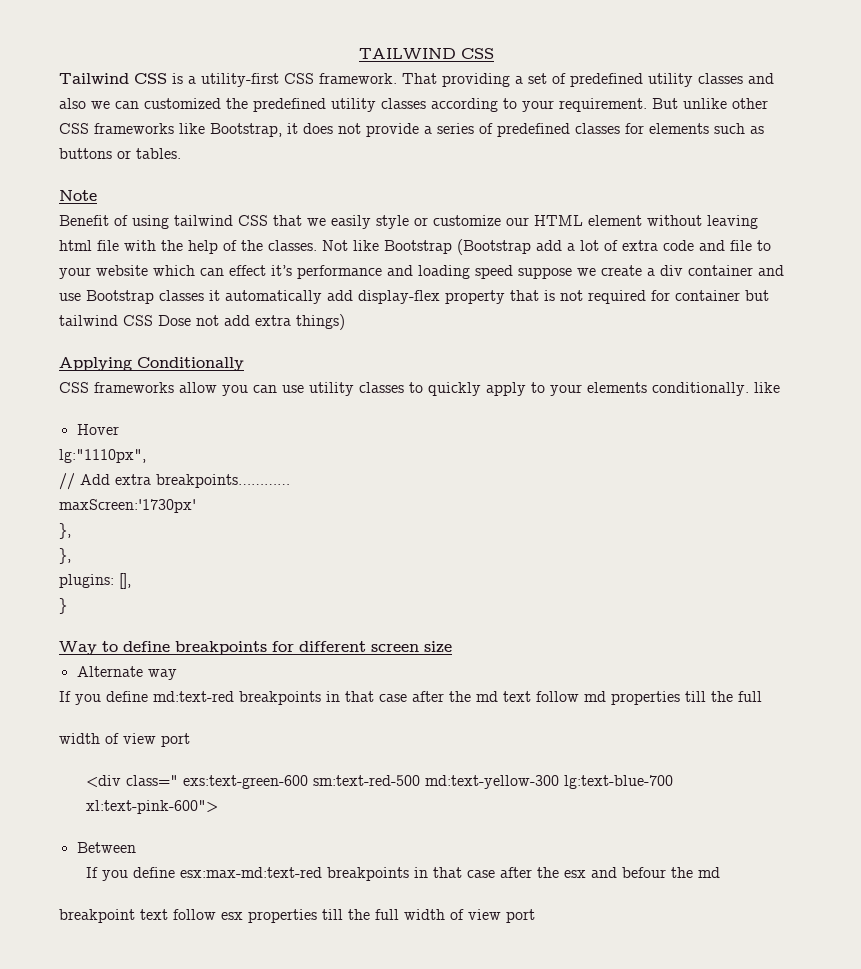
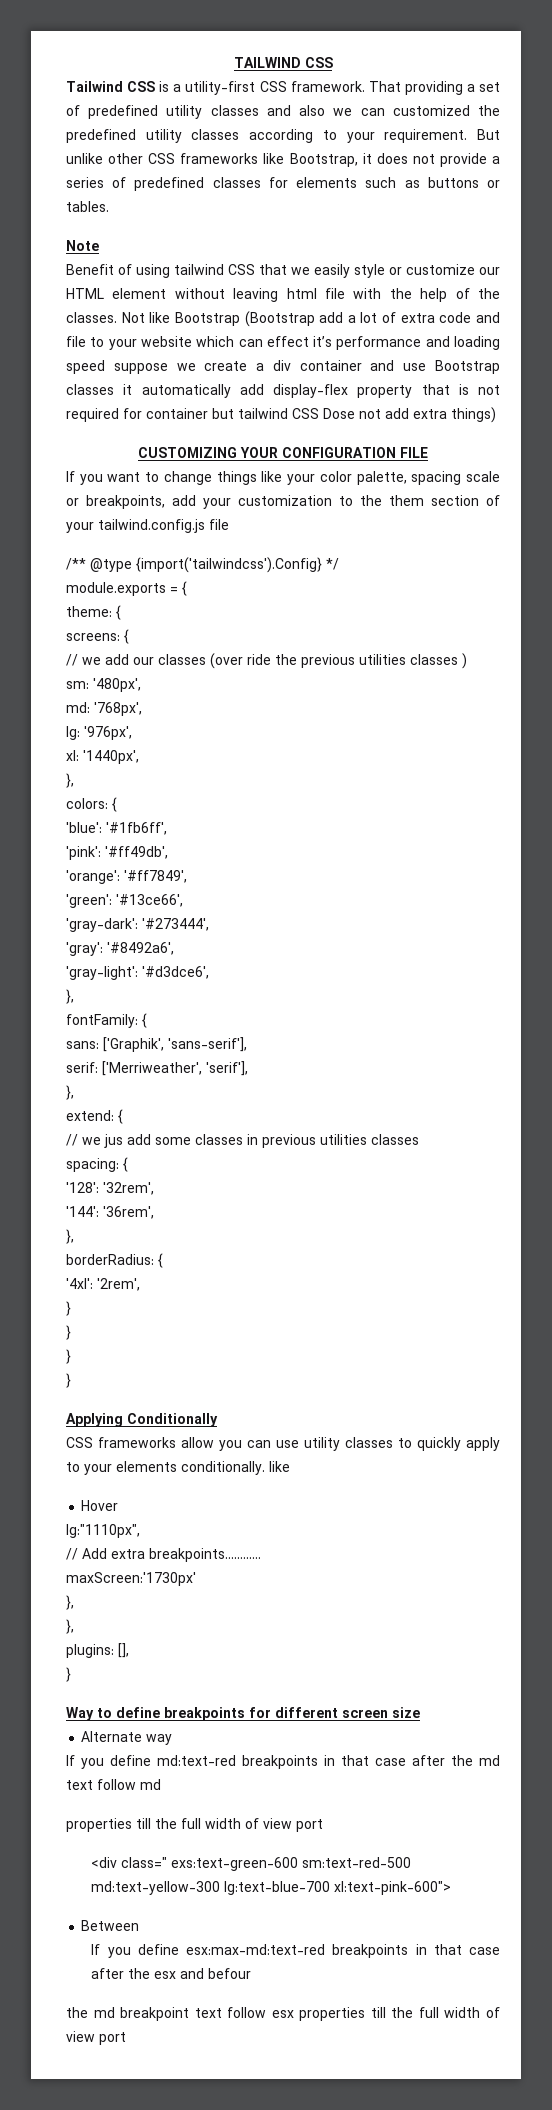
+ CUSTOMIZING YOUR CONFIGURATION FILE
+ If you want to change things like your color palette, spacing scale or breakpoints, add your customization to the them section of your tailwind.config.js file
+ /** @type {import('tailwindcss').Config} */
+ module.exports = {
+ theme: {
+ screens: {
+ // we add our classes (over ride the previous utilities classes )
+ sm: '480px',
+ md: '768px',
+ lg: '976px',
+ xl: '1440px',
+ },
+ colors: {
+ 'blue': '#1fb6ff',
+ 'pink': '#ff49db',
+ 'orange': '#ff7849',
+ 'green': '#13ce66',
+ 'gray-dark': '#273444',
+ 'gray': '#8492a6',
+ 'gray-light': '#d3dce6',
+ },
+ fontFamily: {
+ sans: ['Graphik', 'sans-serif'],
+ serif: ['Merriweather', 'serif'],
+ },
+ extend: {
+ // we jus add some classes in previous utilities classes
+ spacing: {
+ '128': '32rem',
+ '144': '36rem',
+ },
+ borderRadius: {
+ '4xl': '2rem',
+ }
+ }
+ }
+ }
- If you define md:text-red breakpoints in that case after the md text follow md properties till the full
- width of view port
+ If you define md:text-red breakpoints in that case after the md text follow md
+ properties till the full width of view port
- If you define esx:max-md:text-red breakpoints in that case after the esx and befour the md
- breakpoint text follow esx properties till the full width of view port
+ If you define esx:max-md:text-red breakpoints in that case after the esx and befour
+ the md breakpoint text follow esx properties till the full width of view port

